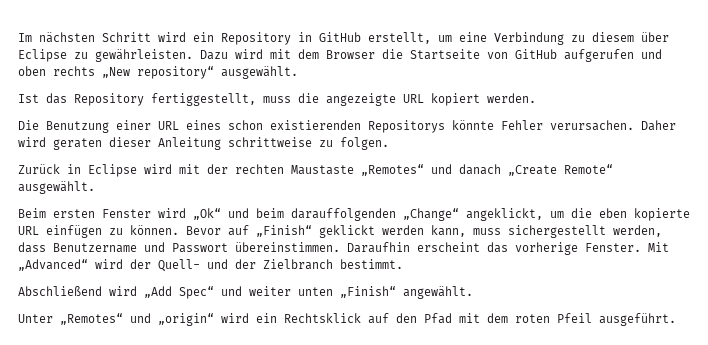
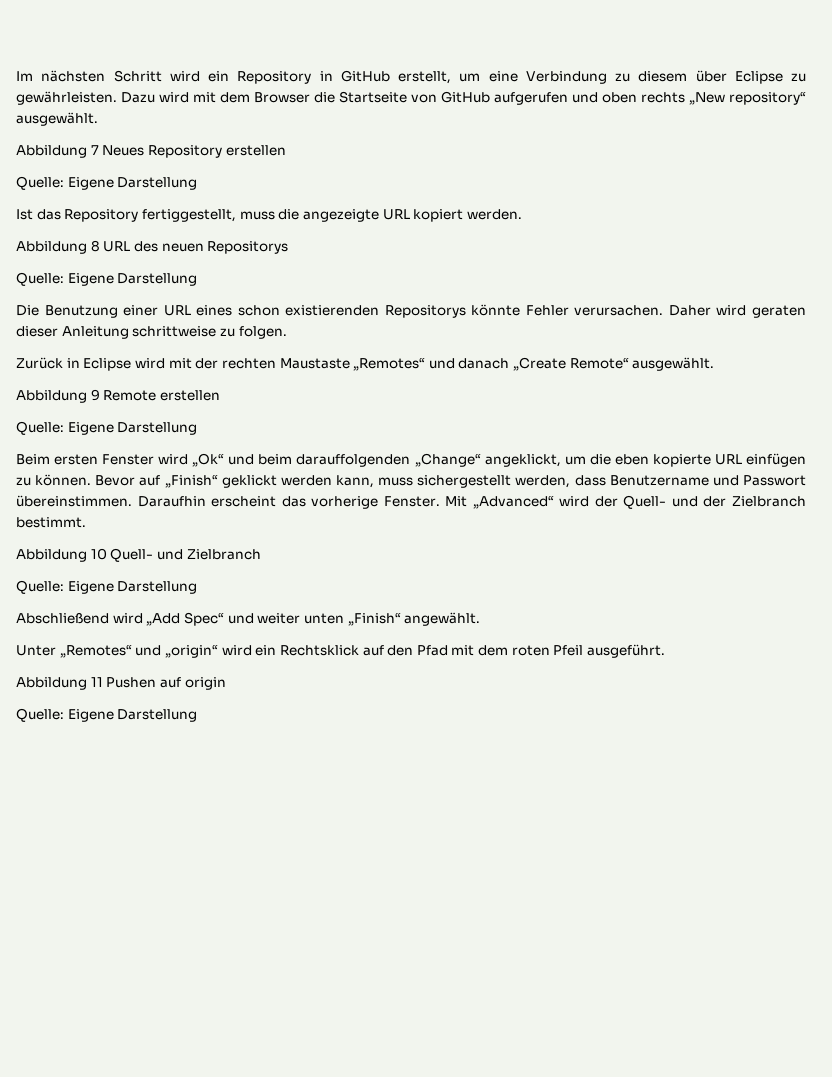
+ Abbildung 7 Neues Repository erstellen
+ Quelle: Eigene Darstellung
+ Abbildung 8 URL des neuen Repositorys
+ Quelle: Eigene Darstellung
+ Abbildung 9 Remote erstellen
+ Quelle: Eigene Darstellung
+ Abbildung 10 Quell- und Zielbranch
+ Quelle: Eigene Darstellung
+ Abbildung 11 Pushen auf origin
+ Quelle: Eigene Darstellung

